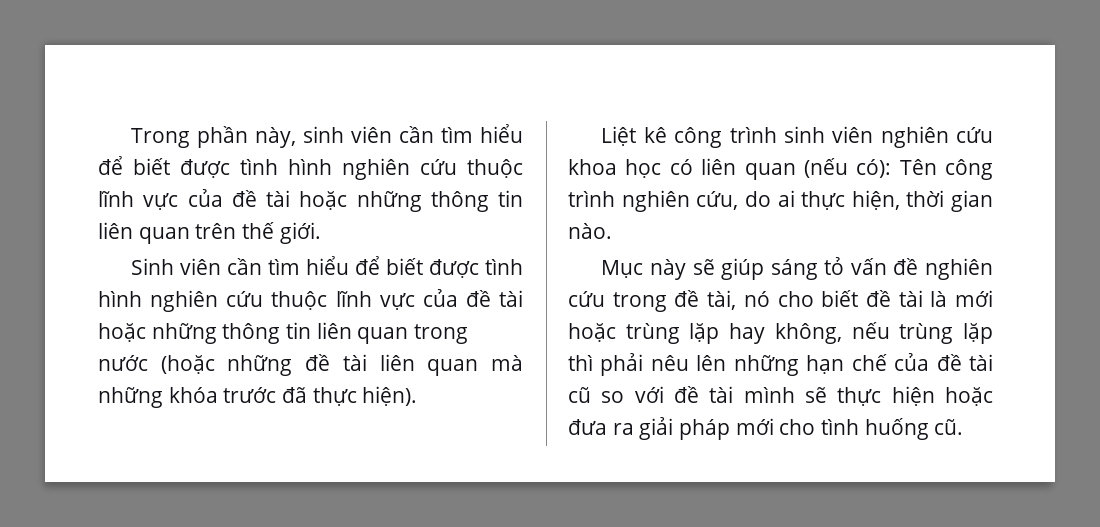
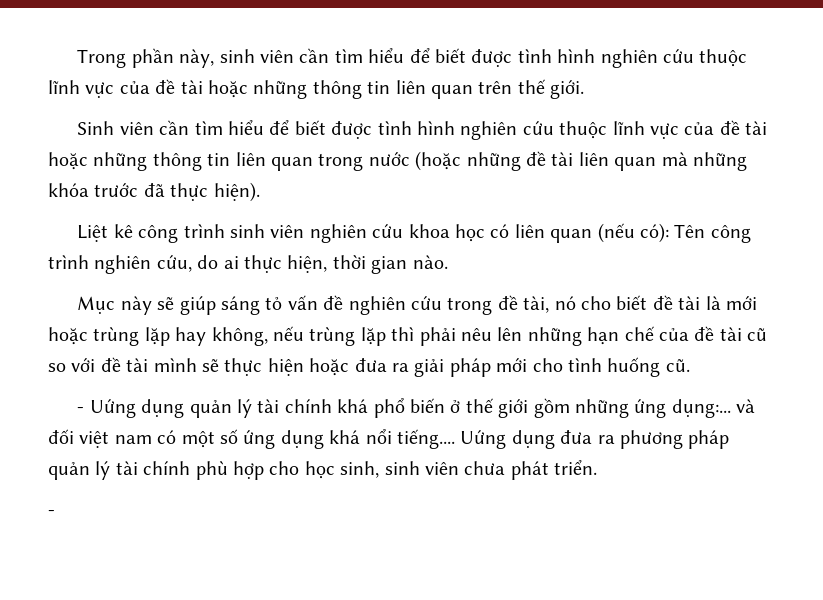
+ - Uứng dụng quản lý tài chính khá phổ biến ở thế giới gồm những ứng dụng:... và đối việt nam có một số ứng dụng khá nổi tiếng.... Uứng dụng đưa ra phương pháp quản lý tài chính phù hợp cho học sinh, sinh viên chưa phát triển.
+ -

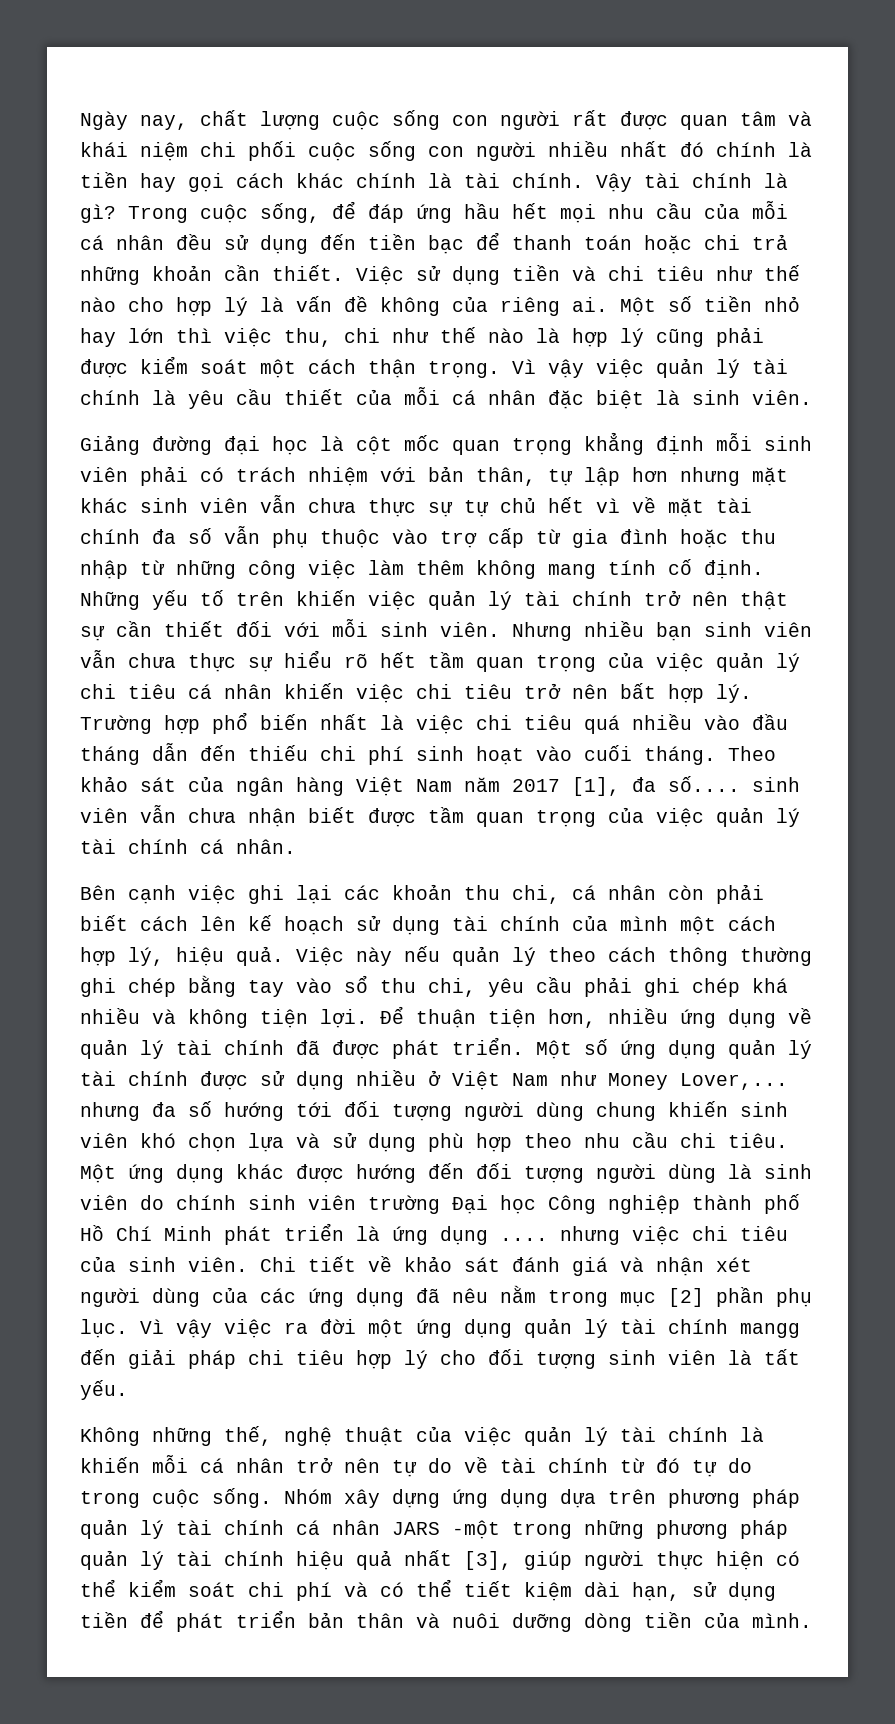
- Trong phần này, sinh viên cần tìm hiểu để biết được tình hình nghiên cứu thuộc lĩnh vực của đề tài hoặc những thông tin liên quan trên thế giới.
- Sinh viên cần tìm hiểu để biết được tình hình nghiên cứu thuộc lĩnh vực của đề tài hoặc những thông tin liên quan trong nước (hoặc những đề tài liên quan mà những khóa trước đã thực hiện).
- Liệt kê công trình sinh viên nghiên cứu khoa học có liên quan (nếu có): Tên công trình nghiên cứu, do ai thực hiện, thời gian nào.
- Mục này sẽ giúp sáng tỏ vấn đề nghiên cứu trong đề tài, nó cho biết đề tài là mới hoặc trùng lặp hay không, nếu trùng lặp thì phải nêu lên những hạn chế của đề tài cũ so với đề tài mình sẽ thực hiện hoặc đưa ra giải pháp mới cho tình huống cũ.
- - Uứng dụng quản lý tài chính khá phổ biến ở thế giới gồm những ứng dụng:... và đối việt nam có một số ứng dụng khá nổi tiếng.... Uứng dụng đưa ra phương pháp quản lý tài chính phù hợp cho học sinh, sinh viên chưa phát triển.
- -
+ Ngày nay, chất lượng cuộc sống con người rất được quan tâm và khái niệm chi phối cuộc sống con người nhiều nhất đó chính là tiền hay gọi cách khác chính là tài chính. Vậy tài chính là gì? Trong cuộc sống, để đáp ứng hầu hết mọi nhu cầu của mỗi cá nhân đều sử dụng đến tiền bạc để thanh toán hoặc chi trả những khoản cần thiết. Việc sử dụng tiền và chi tiêu như thế nào cho hợp lý là vấn đề không của riêng ai. Một số tiền nhỏ hay lớn thì việc thu, chi như thế nào là hợp lý cũng phải được kiểm soát một cách thận trọng. Vì vậy việc quản lý tài chính là yêu cầu thiết của mỗi cá nhân đặc biệt là sinh viên.
+ Giảng đường đại học là cột mốc quan trọng khẳng định mỗi sinh viên phải có trách nhiệm với bản thân, tự lập hơn nhưng mặt khác sinh viên vẫn chưa thực sự tự chủ hết vì về mặt tài chính đa số vẫn phụ thuộc vào trợ cấp từ gia đình hoặc thu nhập từ những công việc làm thêm không mang tính cố định. Những yếu tố trên khiến việc quản lý tài chính trở nên thật sự cần thiết đối với mỗi sinh viên. Nhưng nhiều bạn sinh viên vẫn chưa thực sự hiểu rõ hết tầm quan trọng của việc quản lý chi tiêu cá nhân khiến việc chi tiêu trở nên bất hợp lý. Trường hợp phổ biến nhất là việc chi tiêu quá nhiều vào đầu tháng dẫn đến thiếu chi phí sinh hoạt vào cuối tháng. Theo khảo sát của ngân hàng Việt Nam năm 2017 [1], đa số.... sinh viên vẫn chưa nhận biết được tầm quan trọng của việc quản lý tài chính cá nhân.
+ Bên cạnh việc ghi lại các khoản thu chi, cá nhân còn phải biết cách lên kế hoạch sử dụng tài chính của mình một cách hợp lý, hiệu quả. Việc này nếu quản lý theo cách thông thường ghi chép bằng tay vào sổ thu chi, yêu cầu phải ghi chép khá nhiều và không tiện lợi. Để thuận tiện hơn, nhiều ứng dụng về quản lý tài chính đã được phát triển. Một số ứng dụng quản lý tài chính được sử dụng nhiều ở Việt Nam như Money Lover,... nhưng đa số hướng tới đối tượng người dùng chung khiến sinh viên khó chọn lựa và sử dụng phù hợp theo nhu cầu chi tiêu. Một ứng dụng khác được hướng đến đối tượng người dùng là sinh viên do chính sinh viên trường Đại học Công nghiệp thành phố Hồ Chí Minh phát triển là ứng dụng .... nhưng việc chi tiêu của sinh viên. Chi tiết về khảo sát đánh giá và nhận xét người dùng của các ứng dụng đã nêu nằm trong mục [2] phần phụ lục. Vì vậy việc ra đời một ứng dụng quản lý tài chính mangg đến giải pháp chi tiêu hợp lý cho đối tượng sinh viên là tất yếu.
+ Không những thế, nghệ thuật của việc quản lý tài chính là khiến mỗi cá nhân trở nên tự do về tài chính từ đó tự do trong cuộc sống. Nhóm xây dựng ứng dụng dựa trên phương pháp quản lý tài chính cá nhân JARS -một trong những phương pháp quản lý tài chính hiệu quả nhất [3], giúp người thực hiện có thể kiểm soát chi phí và có thể tiết kiệm dài hạn, sử dụng tiền để phát triển bản thân và nuôi dưỡng dòng tiền của mình.

